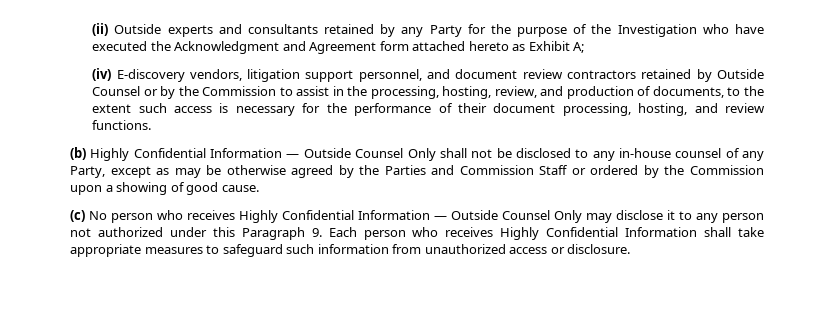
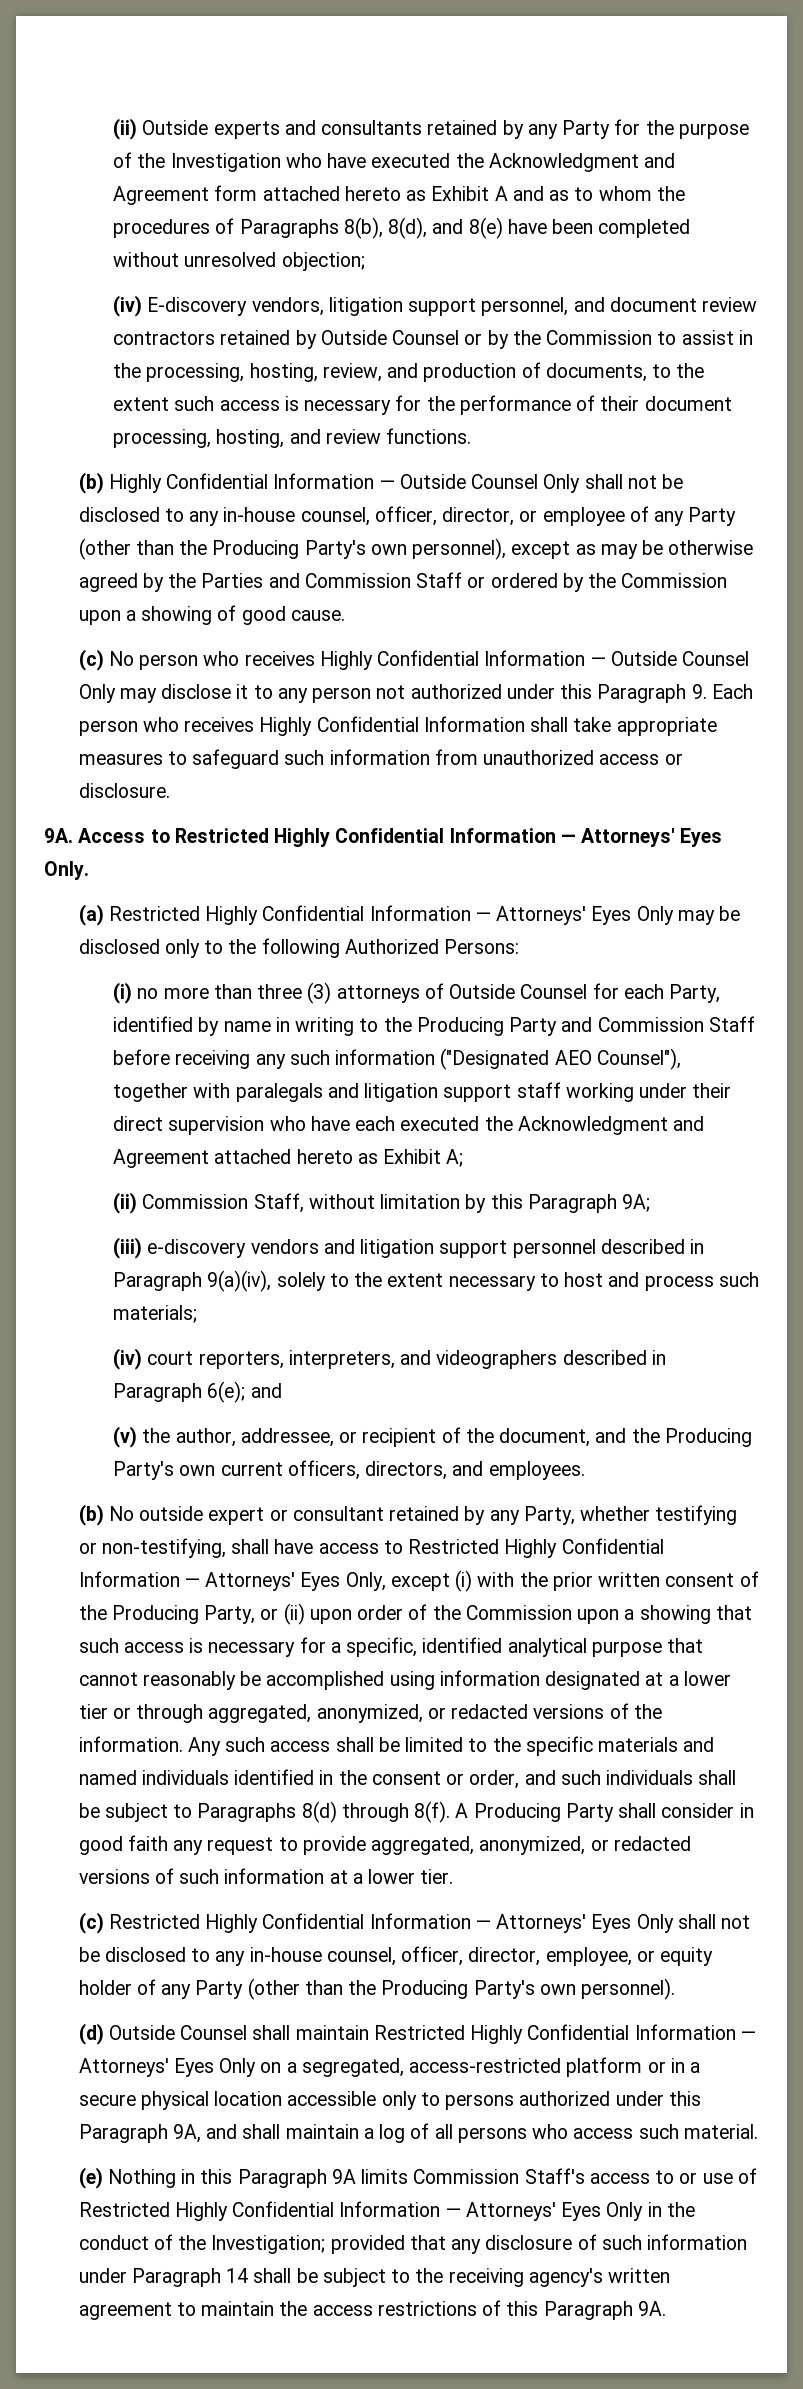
- (ii) Outside experts and consultants retained by any Party for the purpose of the Investigation who have executed the Acknowledgment and Agreement form attached hereto as Exhibit A;
+ (ii) Outside experts and consultants retained by any Party for the purpose of the Investigation who have executed the Acknowledgment and Agreement form attached hereto as Exhibit A and as to whom the procedures of Paragraphs 8(b), 8(d), and 8(e) have been completed without unresolved objection;
- (b) Highly Confidential Information — Outside Counsel Only shall not be disclosed to any in-house counsel of any Party, except as may be otherwise agreed by the Parties and Commission Staff or ordered by the Commission upon a showing of good cause.
+ (b) Highly Confidential Information — Outside Counsel Only shall not be disclosed to any in-house counsel, officer, director, or employee of any Party (other than the Producing Party's own personnel), except as may be otherwise agreed by the Parties and Commission Staff or ordered by the Commission upon a showing of good cause.
+ 9A. Access to Restricted Highly Confidential Information — Attorneys' Eyes Only.
+ (a) Restricted Highly Confidential Information — Attorneys' Eyes Only may be disclosed only to the following Authorized Persons:
+ (i) no more than three (3) attorneys of Outside Counsel for each Party, identified by name in writing to the Producing Party and Commission Staff before receiving any such information ("Designated AEO Counsel"), together with paralegals and litigation support staff working under their direct supervision who have each executed the Acknowledgment and Agreement attached hereto as Exhibit A;
+ (ii) Commission Staff, without limitation by this Paragraph 9A;
+ (iii) e-discovery vendors and litigation support personnel described in Paragraph 9(a)(iv), solely to the extent necessary to host and process such materials;
+ (iv) court reporters, interpreters, and videographers described in Paragraph 6(e); and
+ (v) the author, addressee, or recipient of the document, and the Producing Party's own current officers, directors, and employees.
+ (b) No outside expert or consultant retained by any Party, whether testifying or non-testifying, shall have access to Restricted Highly Confidential Information — Attorneys' Eyes Only, except (i) with the prior written consent of the Producing Party, or (ii) upon order of the Commission upon a showing that such access is necessary for a specific, identified analytical purpose that cannot reasonably be accomplished using information designated at a lower tier or through aggregated, anonymized, or redacted versions of the information. Any such access shall be limited to the specific materials and named individuals identified in the consent or order, and such individuals shall be subject to Paragraphs 8(d) through 8(f). A Producing Party shall consider in good faith any request to provide aggregated, anonymized, or redacted versions of such information at a lower tier.
+ (c) Restricted Highly Confidential Information — Attorneys' Eyes Only shall not be disclosed to any in-house counsel, officer, director, employee, or equity holder of any Party (other than the Producing Party's own personnel).
+ (d) Outside Counsel shall maintain Restricted Highly Confidential Information — Attorneys' Eyes Only on a segregated, access-restricted platform or in a secure physical location accessible only to persons authorized under this Paragraph 9A, and shall maintain a log of all persons who access such material.
+ (e) Nothing in this Paragraph 9A limits Commission Staff's access to or use of Restricted Highly Confidential Information — Attorneys' Eyes Only in the conduct of the Investigation; provided that any disclosure of such information under Paragraph 14 shall be subject to the receiving agency's written agreement to maintain the access restrictions of this Paragraph 9A.

